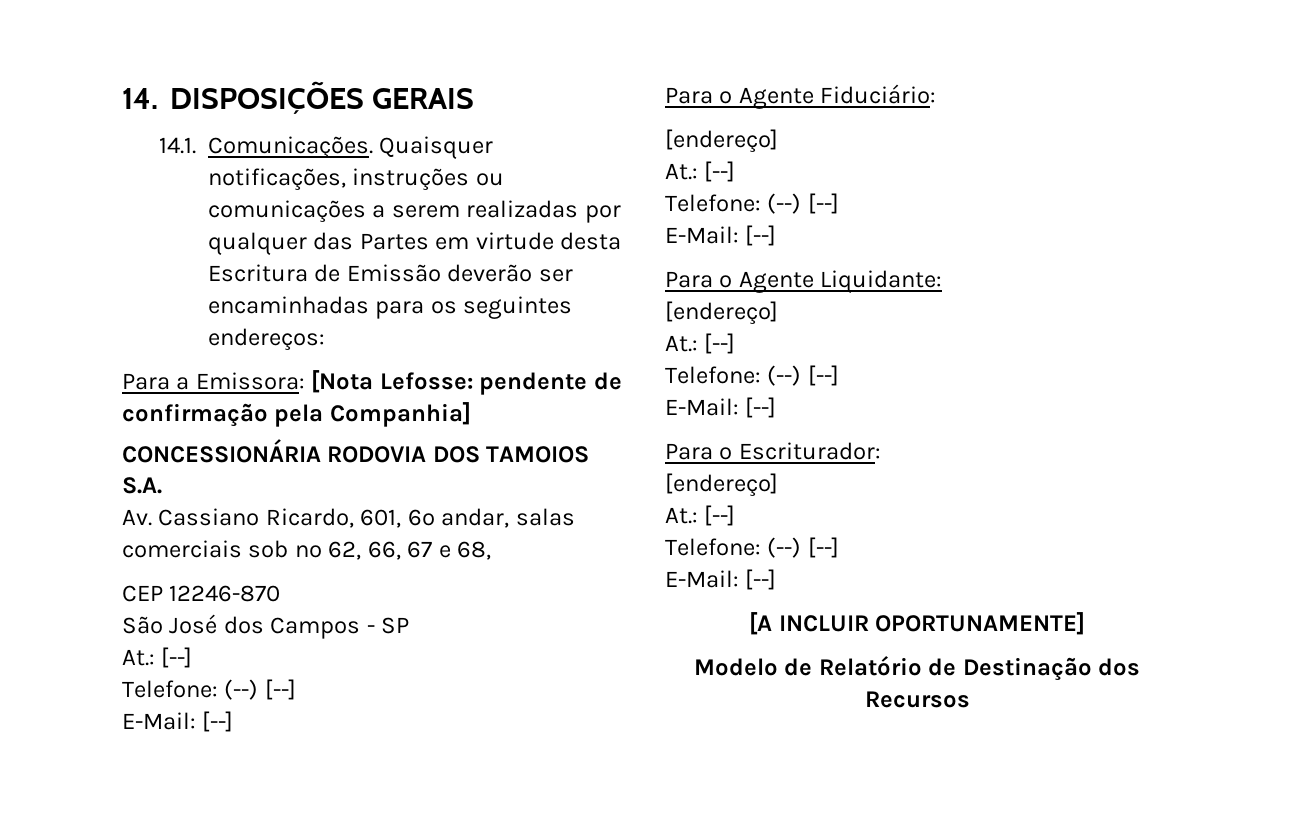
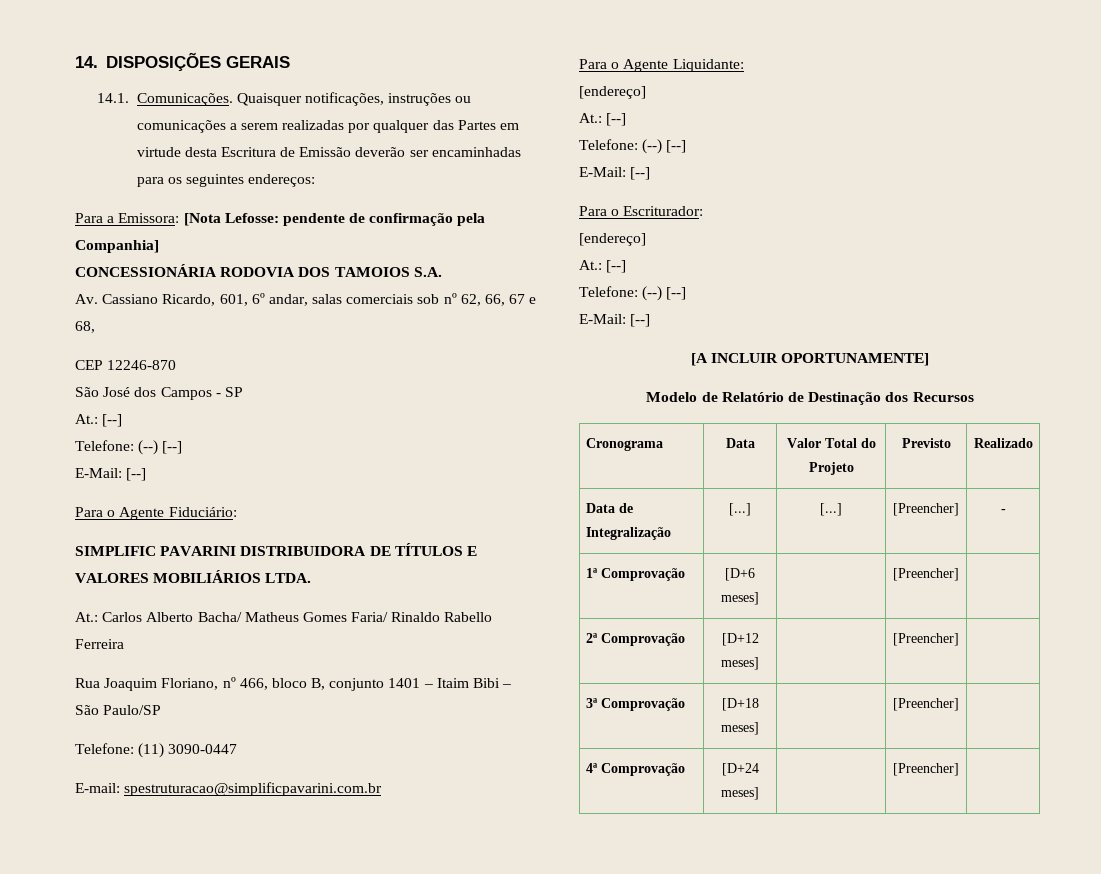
  Para o Agente Fiduciário:
- [endereço]
- At.: [--]
- Telefone: (--) [--]
- E-Mail: [--]
+ SIMPLIFIC PAVARINI DISTRIBUIDORA DE TÍTULOS E VALORES MOBILIÁRIOS LTDA.
+ At.: Carlos Alberto Bacha/ Matheus Gomes Faria/ Rinaldo Rabello Ferreira
+ Rua Joaquim Floriano, nº 466, bloco B, conjunto 1401 – Itaim Bibi – São Paulo/SP
+ Telefone: (11) 3090-0447
+ E-mail: spestruturacao@simplificpavarini.com.br
+ Cronograma | Data | Valor Total do Projeto | Previsto | Realizado
+ Data de Integralização | [...] | [...] | [Preencher] | -
+ 1ª Comprovação | [D+6 meses] | | [Preencher] |
+ 2ª Comprovação | [D+12 meses] | | [Preencher] |
+ 3ª Comprovação | [D+18 meses] | | [Preencher] |
+ 4ª Comprovação | [D+24 meses] | | [Preencher] |

